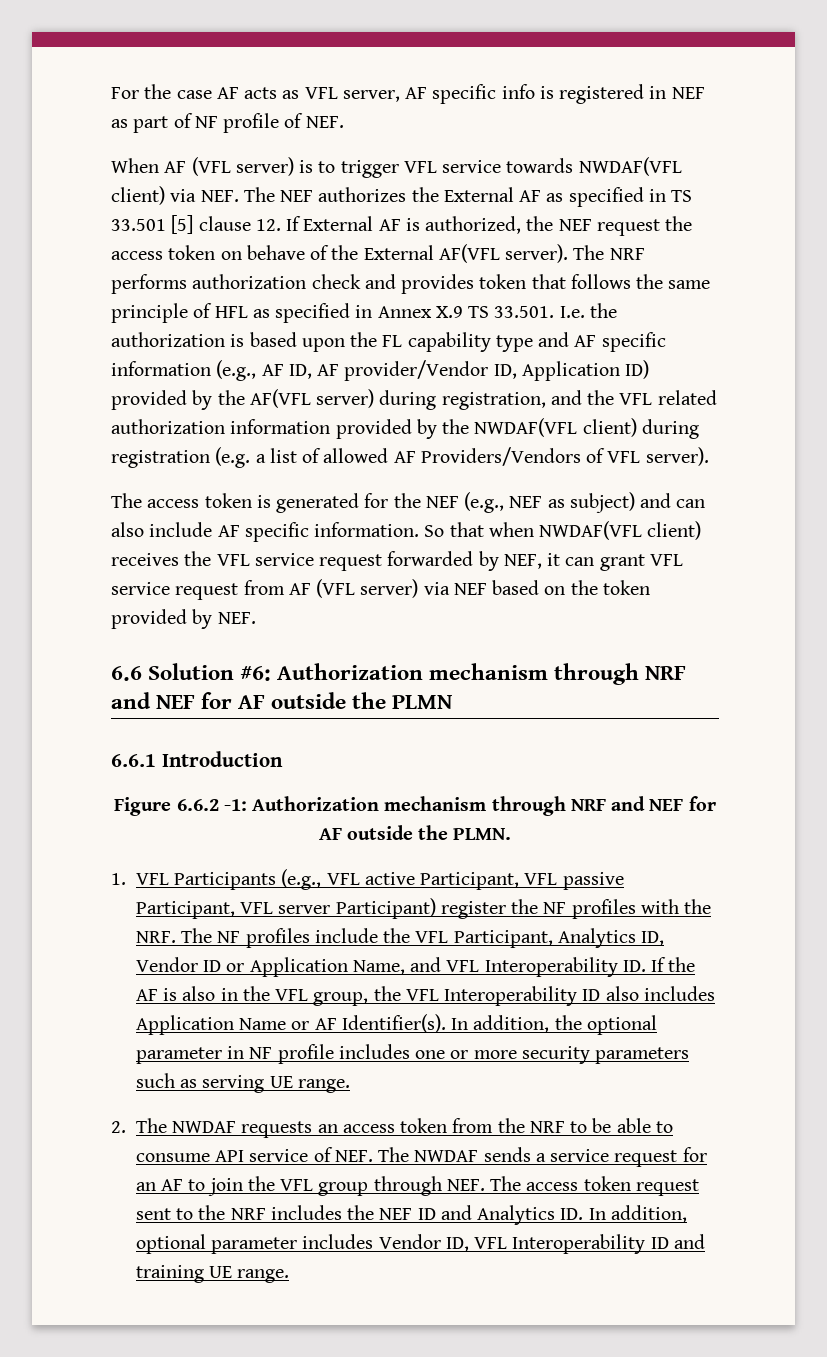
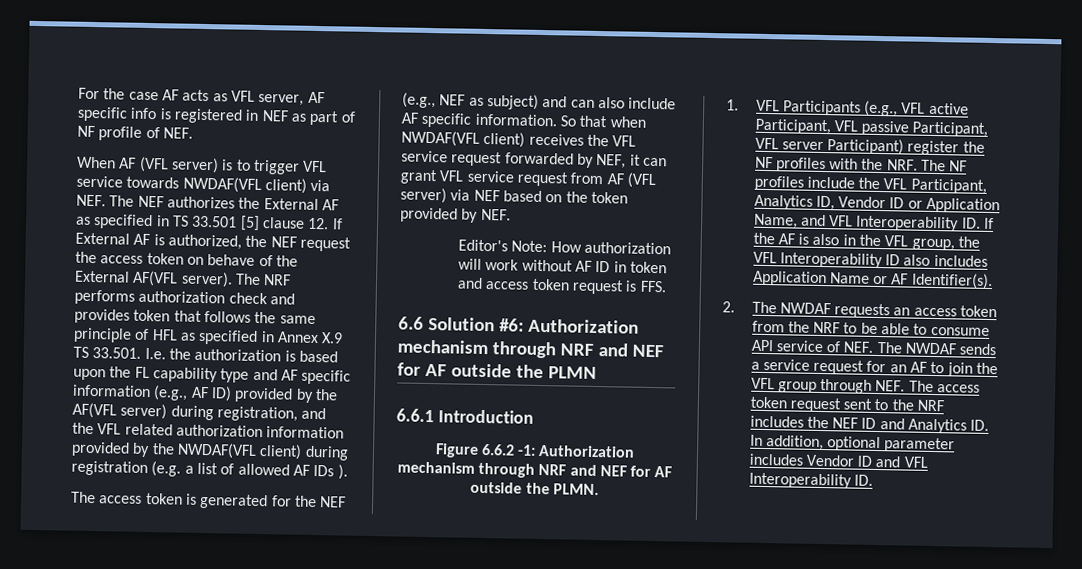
- The NRF performs authorization check and provides token that follows the same principle of HFL as specified in Annex X.9 TS 33.501. I.e. the authorization is based upon the FL capability type and AF specific information (e.g., AF ID, AF provider/Vendor ID, Application ID) provided by the AF(VFL server) during registration, and the VFL related authorization information provided by the NWDAF(VFL client) during registration (e.g. a list of allowed AF Providers/Vendors of VFL server).
+ The NRF performs authorization check and provides token that follows the same principle of HFL as specified in Annex X.9 TS 33.501. I.e. the authorization is based upon the FL capability type and AF specific information (e.g., AF ID) provided by the AF(VFL server) during registration, and the VFL related authorization information provided by the NWDAF(VFL client) during registration (e.g. a list of allowed AF IDs ).
+ Editor's Note: How authorization will work without AF ID in token and access token request is FFS.
- In addition, the optional parameter in NF profile includes one or more security parameters such as serving UE range.
- 2. The NWDAF requests an access token from the NRF to be able to consume API service of NEF. The NWDAF sends a service request for an AF to join the VFL group through NEF. The access token request sent to the NRF includes the NEF ID and Analytics ID. In addition, optional parameter includes Vendor ID, VFL Interoperability ID and training UE range.
+ 2. The NWDAF requests an access token from the NRF to be able to consume API service of NEF. The NWDAF sends a service request for an AF to join the VFL group through NEF. The access token request sent to the NRF includes the NEF ID and Analytics ID. In addition, optional parameter includes Vendor ID and VFL Interoperability ID.

